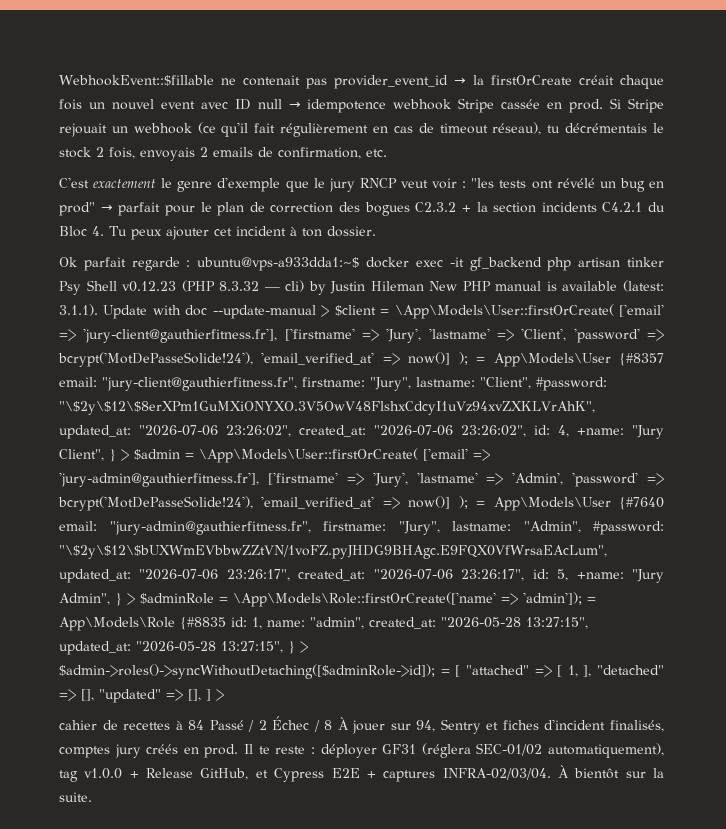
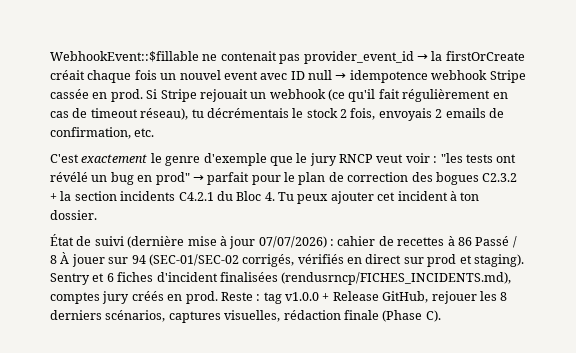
- Ok parfait regarde : ubuntu@vps-a933dda1:~$ docker exec -it gf_backend php artisan tinker Psy Shell v0.12.23 (PHP 8.3.32 — cli) by Justin Hileman New PHP manual is available (latest: 3.1.1). Update with doc --update-manual > $client = \App\Models\User::firstOrCreate( ['email' => 'jury-client@gauthierfitness.fr'], ['firstname' => 'Jury', 'lastname' => 'Client', 'password' => bcrypt('MotDePasseSolide!24'), 'email_verified_at' => now()] ); = App\Models\User {#8357 email: "jury-client@gauthierfitness.fr", firstname: "Jury", lastname: "Client", #password: "\$2y\$12\$8erXPm1GuMXiONYXO.3V5OwV48FlshxCdcyI1uVz94xvZXKLVrAhK", updated_at: "2026-07-06 23:26:02", created_at: "2026-07-06 23:26:02", id: 4, +name: "Jury Client", } > $admin = \App\Models\User::firstOrCreate( ['email' => 'jury-admin@gauthierfitness.fr'], ['firstname' => 'Jury', 'lastname' => 'Admin', 'password' => bcrypt('MotDePasseSolide!24'), 'email_verified_at' => now()] ); = App\Models\User {#7640 email: "jury-admin@gauthierfitness.fr", firstname: "Jury", lastname: "Admin", #password: "\$2y\$12\$bUXWmEVbbwZZtVN/1voFZ.pyJHDG9BHAgc.E9FQX0VfWrsaEAcLum", updated_at: "2026-07-06 23:26:17", created_at: "2026-07-06 23:26:17", id: 5, +name: "Jury Admin", } > $adminRole = \App\Models\Role::firstOrCreate(['name' => 'admin']); = App\Models\Role {#8835 id: 1, name: "admin", created_at: "2026-05-28 13:27:15", updated_at: "2026-05-28 13:27:15", } > $admin->roles()->syncWithoutDetaching([$adminRole->id]); = [ "attached" => [ 1, ], "detached" => [], "updated" => [], ] >
- cahier de recettes à 84 Passé / 2 Échec / 8 À jouer sur 94, Sentry et fiches d'incident finalisés, comptes jury créés en prod.
+ État de suivi (dernière mise à jour 07/07/2026) : cahier de recettes à 86 Passé / 8 À jouer sur 94 (SEC-01/SEC-02 corrigés, vérifiés en direct sur prod et staging). Sentry et 6 fiches d'incident finalisées (rendusrncp/FICHES_INCIDENTS.md), comptes jury créés en prod.
- Il te reste : déployer GF31 (réglera SEC-01/02 automatiquement), tag v1.0.0 + Release GitHub, et Cypress E2E + captures INFRA-02/03/04. À bientôt sur la suite.
+ Reste : tag v1.0.0 + Release GitHub, rejouer les 8 derniers scénarios, captures visuelles, rédaction finale (Phase C).

